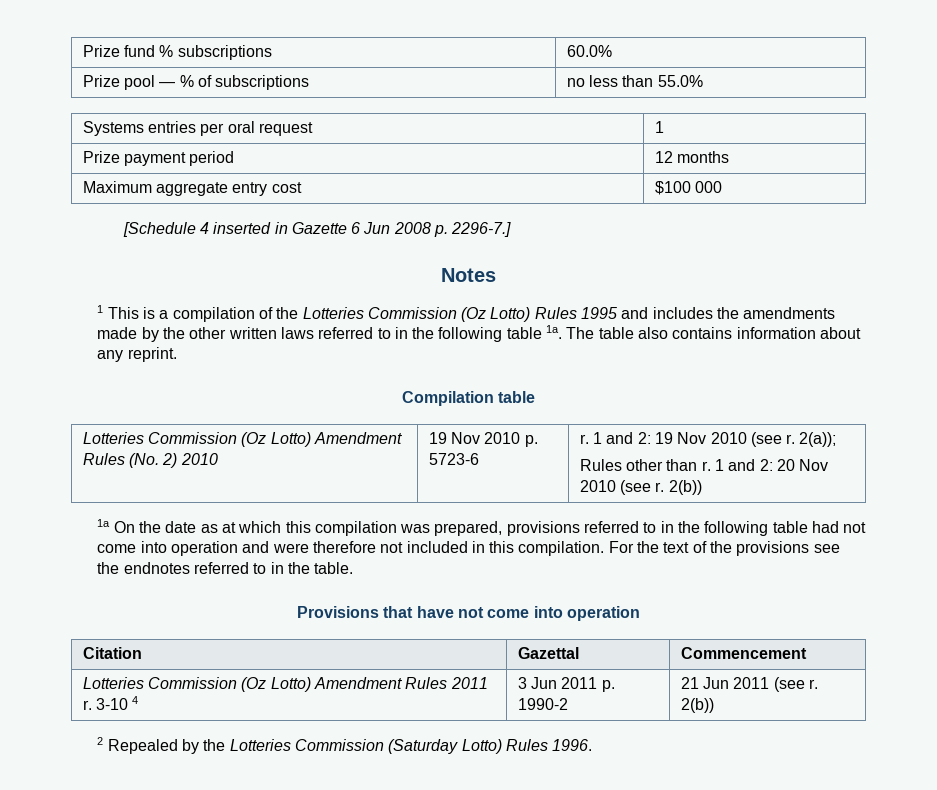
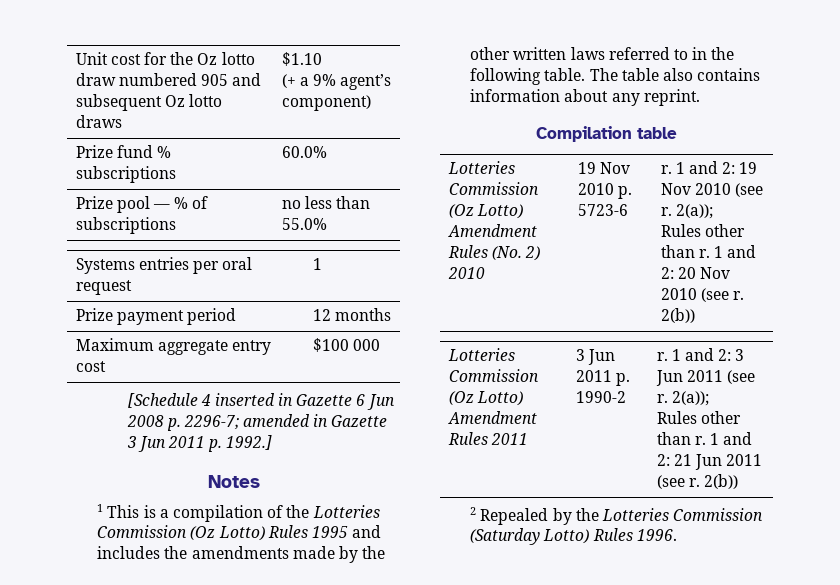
+ Unit cost for the Oz lotto draw numbered 905 and subsequent Oz lotto draws | $1.10
+ (+ a 9% agent’s component)
- [Schedule 4 inserted in Gazette 6 Jun 2008 p. 2296-7.]
+ [Schedule 4 inserted in Gazette 6 Jun 2008 p. 2296-7; amended in Gazette 3 Jun 2011 p. 1992.]
- 1 This is a compilation of the Lotteries Commission (Oz Lotto) Rules 1995 and includes the amendments made by the other written laws referred to in the following table 1a.
+ 1 This is a compilation of the Lotteries Commission (Oz Lotto) Rules 1995 and includes the amendments made by the other written laws referred to in the following table.
- 1a On the date as at which this compilation was prepared, provisions referred to in the following table had not come into operation and were therefore not included in this compilation. For the text of the provisions see the endnotes referred to in the table.
- Provisions that have not come into operation
- Citation | Gazettal | Commencement
- Lotteries Commission (Oz Lotto) Amendment Rules 2011 r. 3-10 4 | 3 Jun 2011 p. 1990-2 | 21 Jun 2011 (see r. 2(b))
+ Lotteries Commission (Oz Lotto) Amendment Rules 2011 | 3 Jun 2011 p. 1990-2 | r. 1 and 2: 3 Jun 2011 (see r. 2(a));
+ Rules other than r. 1 and 2: 21 Jun 2011 (see r. 2(b))

